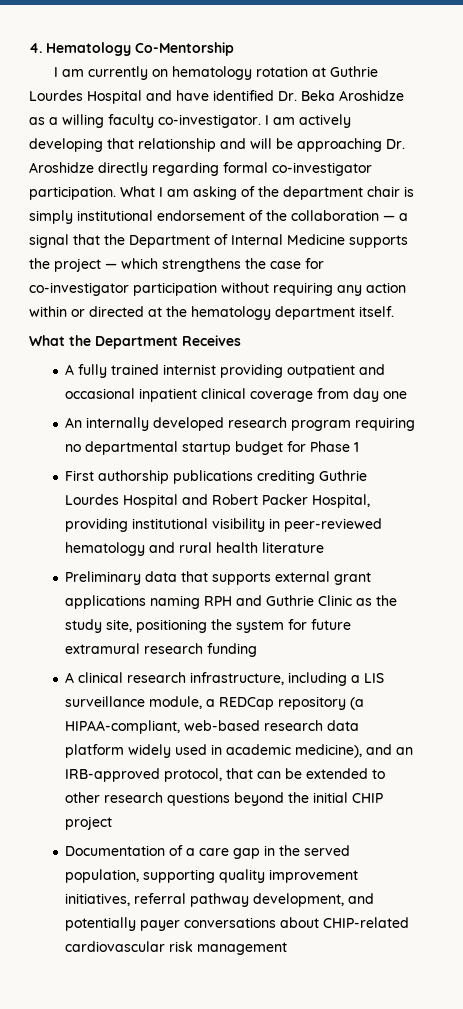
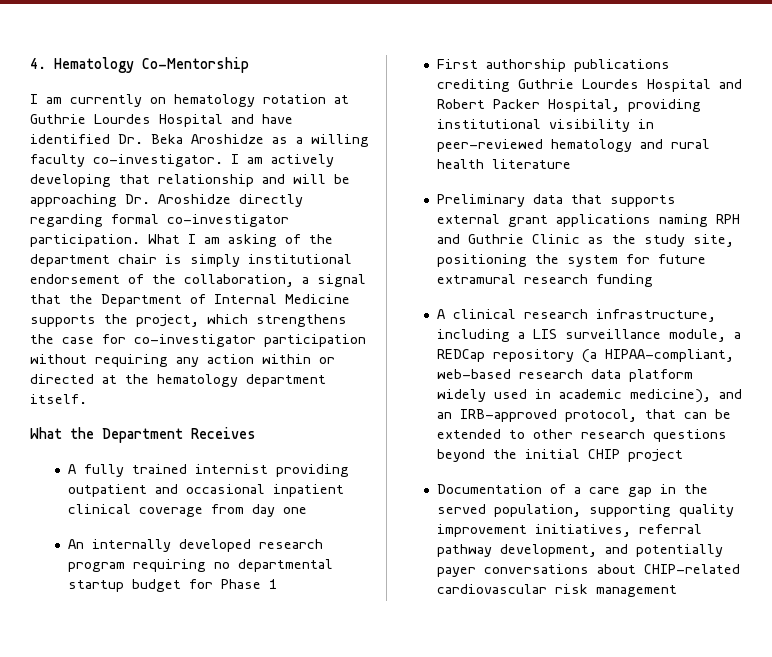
- What I am asking of the department chair is simply institutional endorsement of the collaboration — a signal that the Department of Internal Medicine supports the project — which strengthens the case for co-investigator participation without requiring any action within or directed at the hematology department itself.
+ What I am asking of the department chair is simply institutional endorsement of the collaboration, a signal that the Department of Internal Medicine supports the project, which strengthens the case for co-investigator participation without requiring any action within or directed at the hematology department itself.

